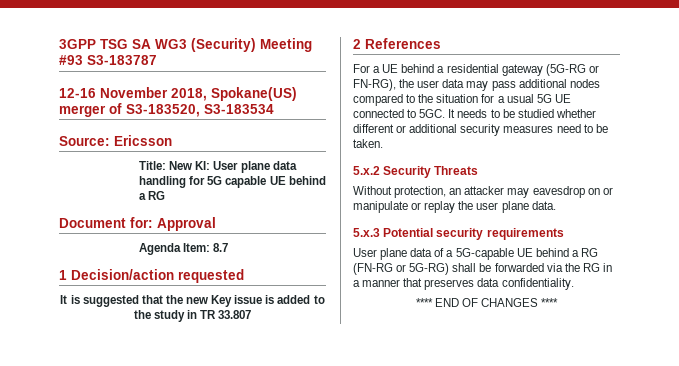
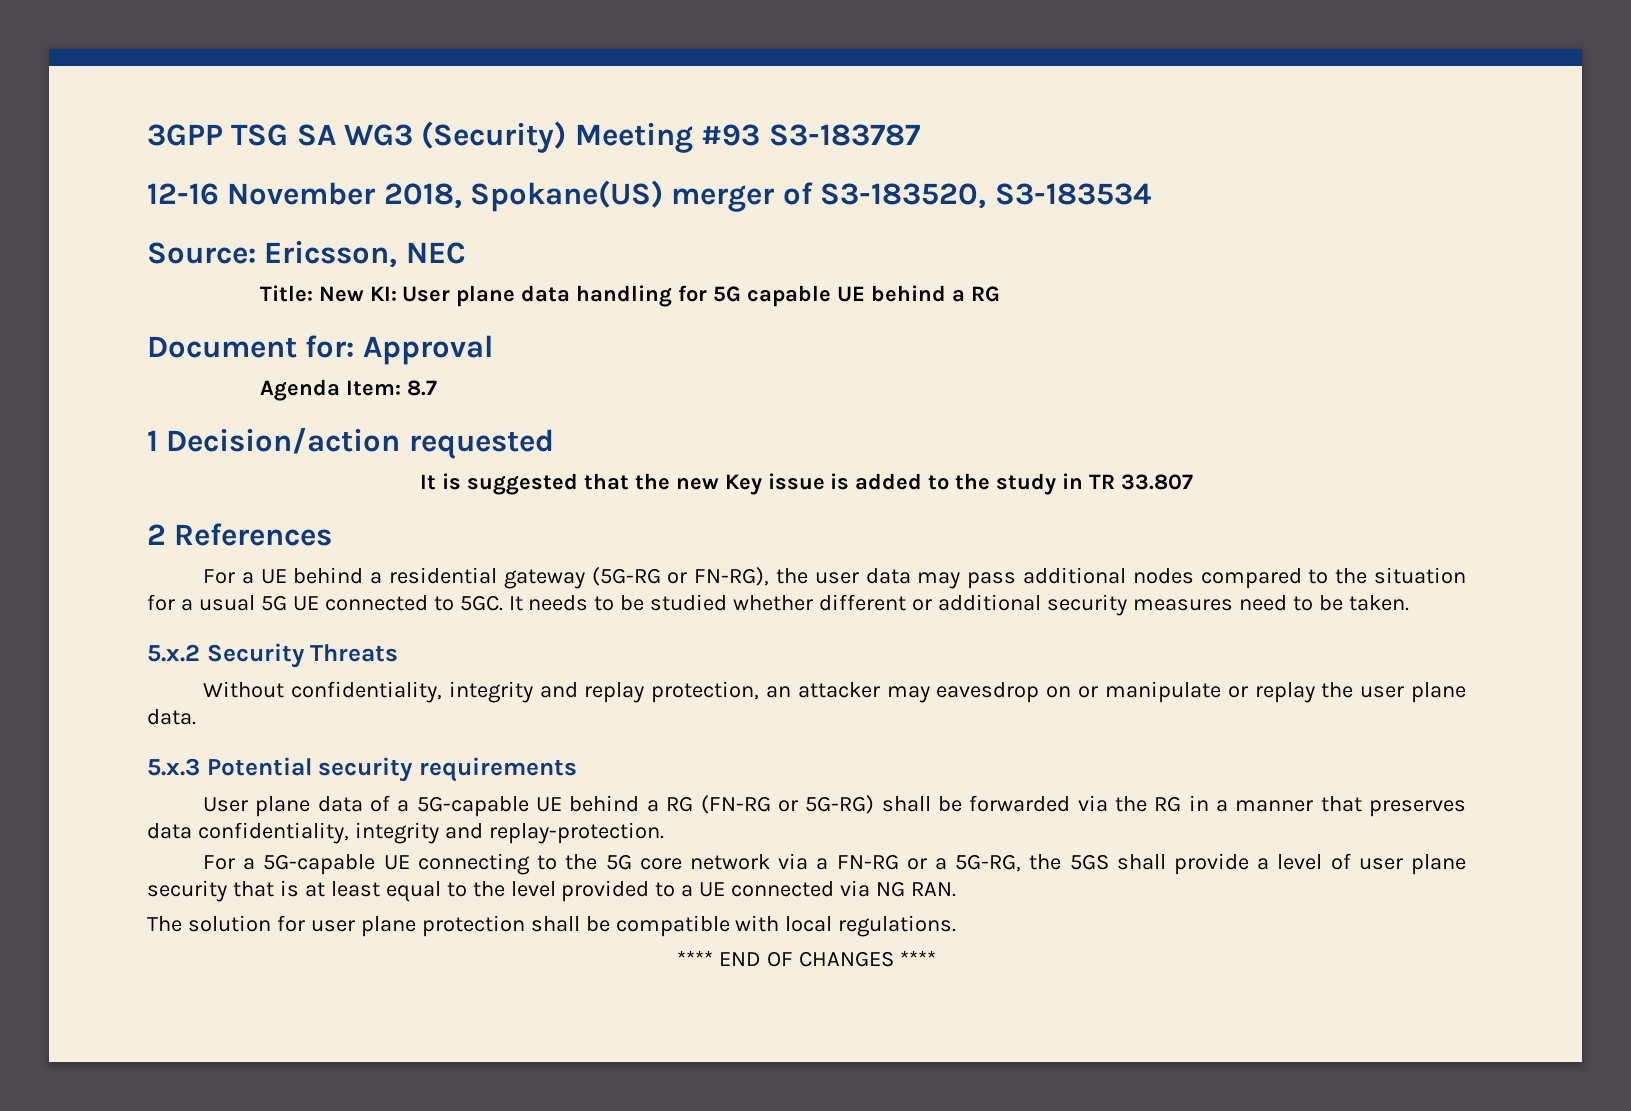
- Source: Ericsson
+ Source: Ericsson, NEC
- Without protection, an attacker may eavesdrop on or manipulate or replay the user plane data.
+ Without confidentiality, integrity and replay protection, an attacker may eavesdrop on or manipulate or replay the user plane data.
- User plane data of a 5G-capable UE behind a RG (FN-RG or 5G-RG) shall be forwarded via the RG in a manner that preserves data confidentiality.
+ User plane data of a 5G-capable UE behind a RG (FN-RG or 5G-RG) shall be forwarded via the RG in a manner that preserves data confidentiality, integrity and replay-protection.
+ For a 5G-capable UE connecting to the 5G core network via a FN-RG or a 5G-RG, the 5GS shall provide a level of user plane security that is at least equal to the level provided to a UE connected via NG RAN.
+ The solution for user plane protection shall be compatible with local regulations.

